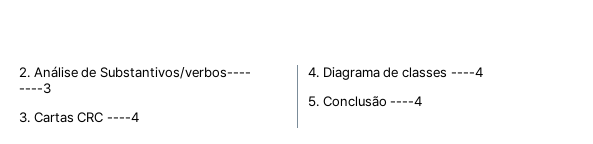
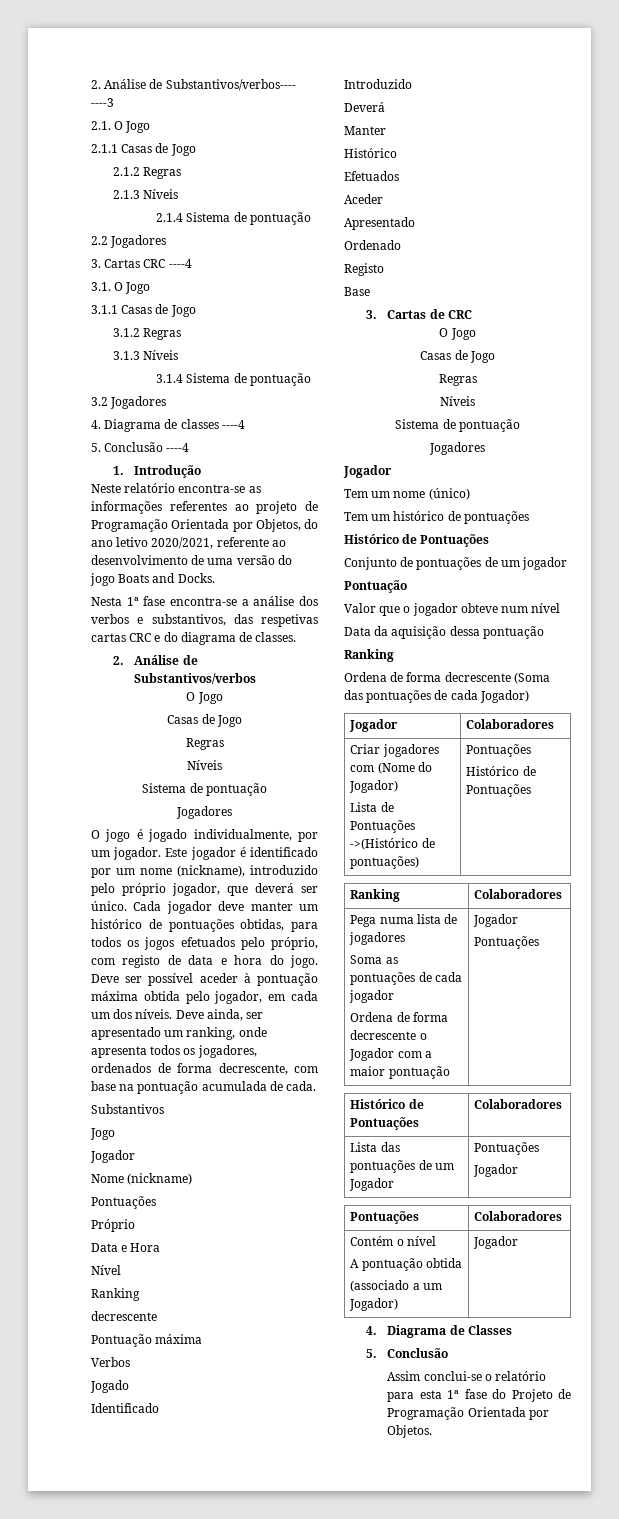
+ 2.1. O Jogo
+ 2.1.1 Casas de Jogo
+ 2.1.2 Regras
+ 2.1.3 Níveis
+ 2.1.4 Sistema de pontuação
+ 2.2 Jogadores
  3. Cartas CRC ----4
+ 3.1. O Jogo
+ 3.1.1 Casas de Jogo
+ 3.1.2 Regras
+ 3.1.3 Níveis
+ 3.1.4 Sistema de pontuação
+ 3.2 Jogadores
+ 1. Introdução
+ Neste relatório encontra-se as informações referentes ao projeto de Programação Orientada por Objetos, do ano letivo 2020/2021, referente ao desenvolvimento de uma versão do jogo Boats and Docks.
+ Nesta 1ª fase encontra-se a análise dos verbos e substantivos, das respetivas cartas CRC e do diagrama de classes.
+ 2. Análise de Substantivos/verbos
+ O Jogo
+ Casas de Jogo
+ Regras
+ Níveis
+ Sistema de pontuação
+ Jogadores
+ O jogo é jogado individualmente, por um jogador. Este jogador é identificado por um nome (nickname), introduzido pelo próprio jogador, que deverá ser único. Cada jogador deve manter um histórico de pontuações obtidas, para todos os jogos efetuados pelo próprio, com registo de data e hora do jogo. Deve ser possível aceder à pontuação máxima obtida pelo jogador, em cada um dos níveis. Deve ainda, ser apresentado um ranking, onde apresenta todos os jogadores, ordenados de forma decrescente, com base na pontuação acumulada de cada.
+ Substantivos
+ Jogo
+ Jogador
+ Nome (nickname)
+ Pontuações
+ Próprio
+ Data e Hora
+ Nível
+ Ranking
+ decrescente
+ Pontuação máxima
+ Verbos
+ Jogado
+ Identificado
+ Introduzido
+ Deverá
+ Manter
+ Histórico
+ Efetuados
+ Aceder
+ Apresentado
+ Ordenado
+ Registo
+ Base
+ 3. Cartas de CRC
+ O Jogo
+ Casas de Jogo
+ Regras
+ Níveis
+ Sistema de pontuação
+ Jogadores
+ Jogador
+ Tem um nome (único)
+ Tem um histórico de pontuações
+ Histórico de Pontuações
+ Conjunto de pontuações de um jogador
+ Pontuação
+ Valor que o jogador obteve num nível
+ Data da aquisição dessa pontuação
+ Ranking
+ Ordena de forma decrescente (Soma das pontuações de cada Jogador)
+ Jogador | Colaboradores
+ Criar jogadores com (Nome do Jogador)
+ Lista de Pontuações ->(Histórico de pontuações) | Pontuações
+ Histórico de Pontuações
+ Ranking | Colaboradores
+ Pega numa lista de jogadores
+ Soma as pontuações de cada jogador
+ Ordena de forma decrescente o Jogador com a maior pontuação | Jogador
+ Pontuações
+ Histórico de Pontuações | Colaboradores
+ Lista das pontuações de um Jogador | Pontuações
+ Jogador
+ Pontuações | Colaboradores
+ Contém o nível
+ A pontuação obtida
+ (associado a um Jogador) | Jogador
+ 4. Diagrama de Classes
+ 5. Conclusão
+ Assim conclui-se o relatório para esta 1ª fase do Projeto de Programação Orientada por Objetos.

